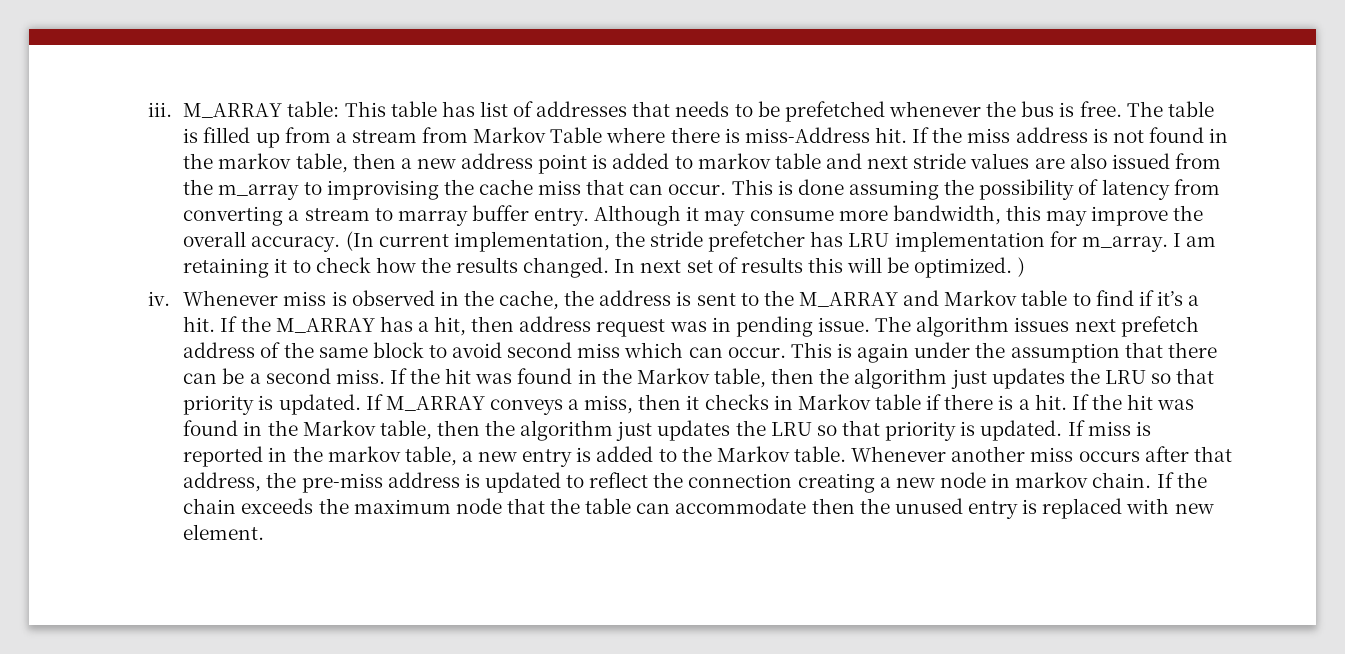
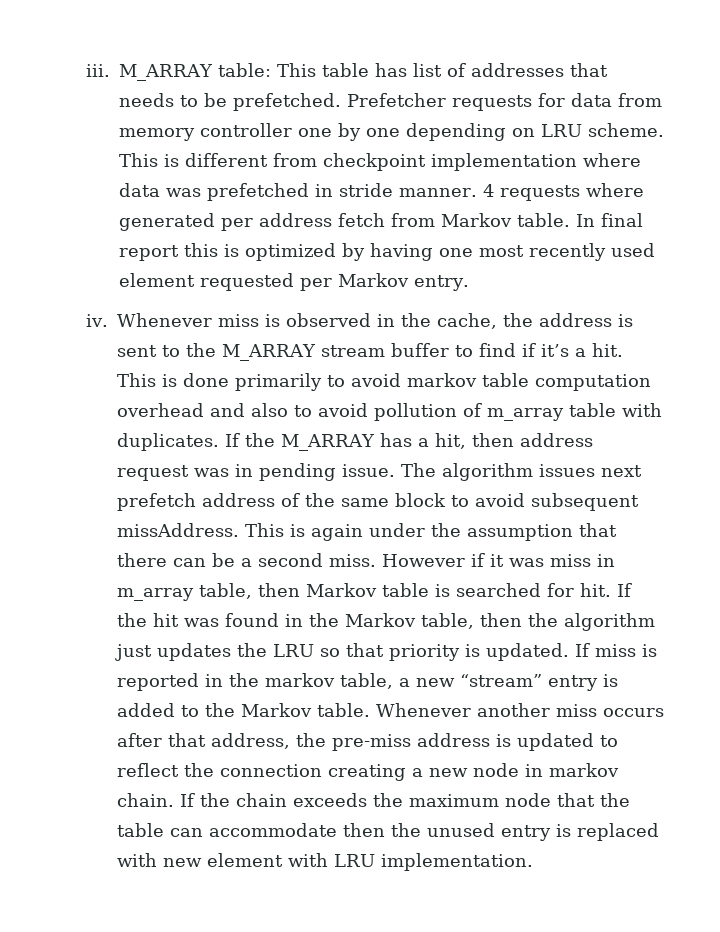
- M_ARRAY table: This table has list of addresses that needs to be prefetched whenever the bus is free. The table is filled up from a stream from Markov Table where there is miss-Address hit. If the miss address is not found in the markov table, then a new address point is added to markov table and next stride values are also issued from the m_array to improvising the cache miss that can occur. This is done assuming the possibility of latency from converting a stream to marray buffer entry. Although it may consume more bandwidth, this may improve the overall accuracy. (In current implementation, the stride prefetcher has LRU implementation for m_array. I am retaining it to check how the results changed. In next set of results this will be optimized. )
+ M_ARRAY table: This table has list of addresses that needs to be prefetched. Prefetcher requests for data from memory controller one by one depending on LRU scheme. This is different from checkpoint implementation where data was prefetched in stride manner. 4 requests where generated per address fetch from Markov table. In final report this is optimized by having one most recently used element requested per Markov entry.
- Whenever miss is observed in the cache, the address is sent to the M_ARRAY and Markov table to find if it’s a hit.
+ Whenever miss is observed in the cache, the address is sent to the M_ARRAY stream buffer to find if it’s a hit.
+ This is done primarily to avoid markov table computation overhead and also to avoid pollution of m_array table with duplicates.
- The algorithm issues next prefetch address of the same block to avoid second miss which can occur.
+ The algorithm issues next prefetch address of the same block to avoid subsequent missAddress.
- If the hit was found in the Markov table, then the algorithm just updates the LRU so that priority is updated. If M_ARRAY conveys a miss, then it checks in Markov table if there is a hit.
+ However if it was miss in m_array table, then Markov table is searched for hit.
- If miss is reported in the markov table, a new entry is added to the Markov table.
+ If miss is reported in the markov table, a new “stream” entry is added to the Markov table.
- If the chain exceeds the maximum node that the table can accommodate then the unused entry is replaced with new element.
+ If the chain exceeds the maximum node that the table can accommodate then the unused entry is replaced with new element with LRU implementation.

